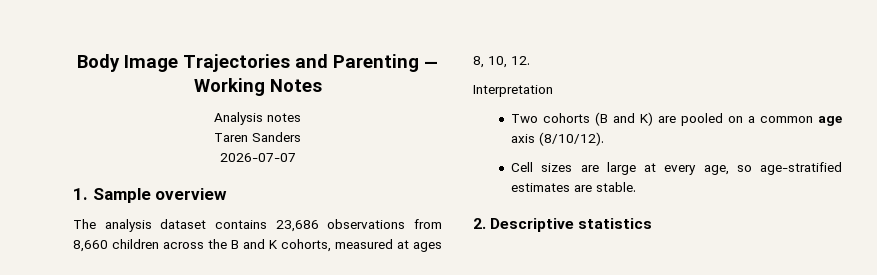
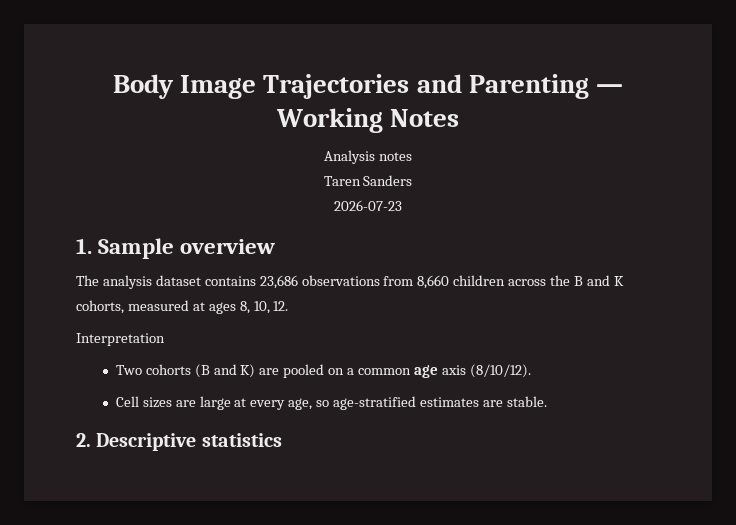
- 2026-07-07
+ 2026-07-23

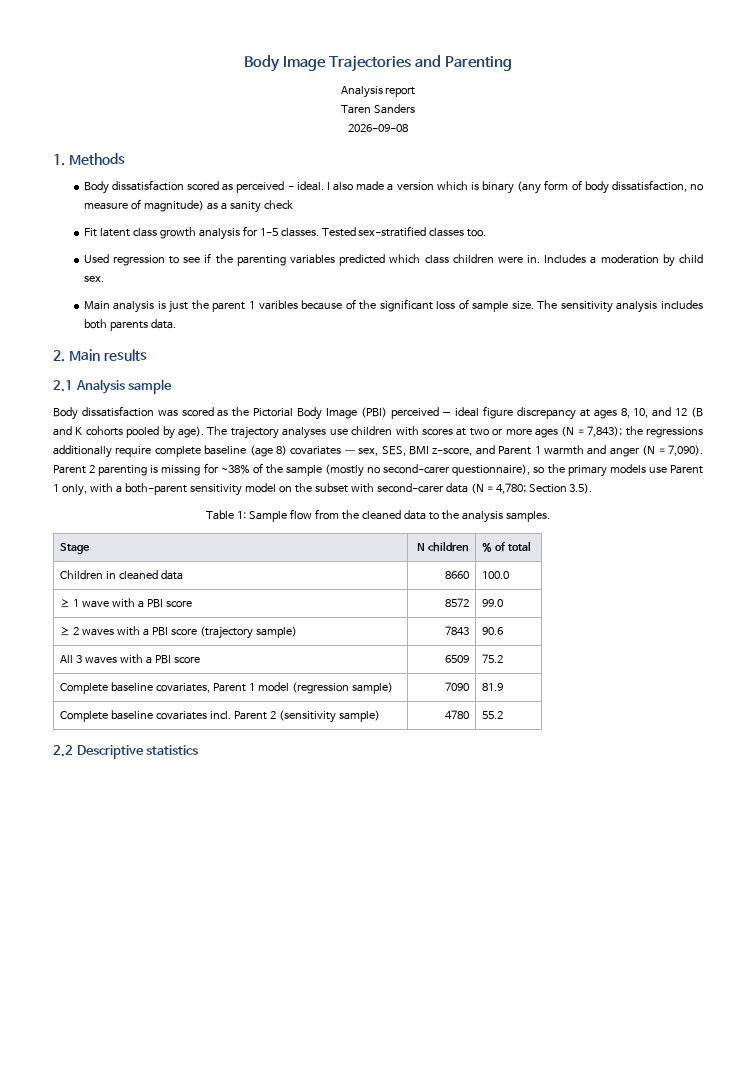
- Body Image Trajectories and Parenting — Working Notes
- Analysis notes
+ Body Image Trajectories and Parenting
+ Analysis report
- 2026-07-23
+ 2026-09-08
- 1. Sample overview
- The analysis dataset contains 23,686 observations from 8,660 children across the B and K cohorts, measured at ages 8, 10, 12.
- Interpretation
- Two cohorts (B and K) are pooled on a common age axis (8/10/12).
- Cell sizes are large at every age, so age-stratified estimates are stable.
- 2. Descriptive statistics
+ 1. Methods
+ Body dissatisfaction scored as perceived - ideal. I also made a version which is binary (any form of body dissatisfaction, no measure of magnitude) as a sanity check
+ Fit latent class growth analysis for 1-5 classes. Tested sex-stratified classes too.
+ Used regression to see if the parenting variables predicted which class children were in. Includes a moderation by child sex.
+ Main analysis is just the parent 1 varibles because of the significant loss of sample size. The sensitivity analysis includes both parents data.
+ 2. Main results
+ 2.1 Analysis sample
+ Body dissatisfaction was scored as the Pictorial Body Image (PBI) perceived − ideal figure discrepancy at ages 8, 10, and 12 (B and K cohorts pooled by age). The trajectory analyses use children with scores at two or more ages (N = 7,843); the regressions additionally require complete baseline (age 8) covariates — sex, SES, BMI z-score, and Parent 1 warmth and anger (N = 7,090). Parent 2 parenting is missing for ~38% of the sample (mostly no second-carer questionnaire), so the primary models use Parent 1 only, with a both-parent sensitivity model on the subset with second-carer data (N = 4,780; Section 3.5).
+ Table 1: Sample flow from the cleaned data to the analysis samples.
+ Stage | N children | % of total
+ Children in cleaned data | 8660 | 100.0
+ ≥ 1 wave with a PBI score | 8572 | 99.0
+ ≥ 2 waves with a PBI score (trajectory sample) | 7843 | 90.6
+ All 3 waves with a PBI score | 6509 | 75.2
+ Complete baseline covariates, Parent 1 model (regression sample) | 7090 | 81.9
+ Complete baseline covariates incl. Parent 2 (sensitivity sample) | 4780 | 55.2
+ 2.2 Descriptive statistics

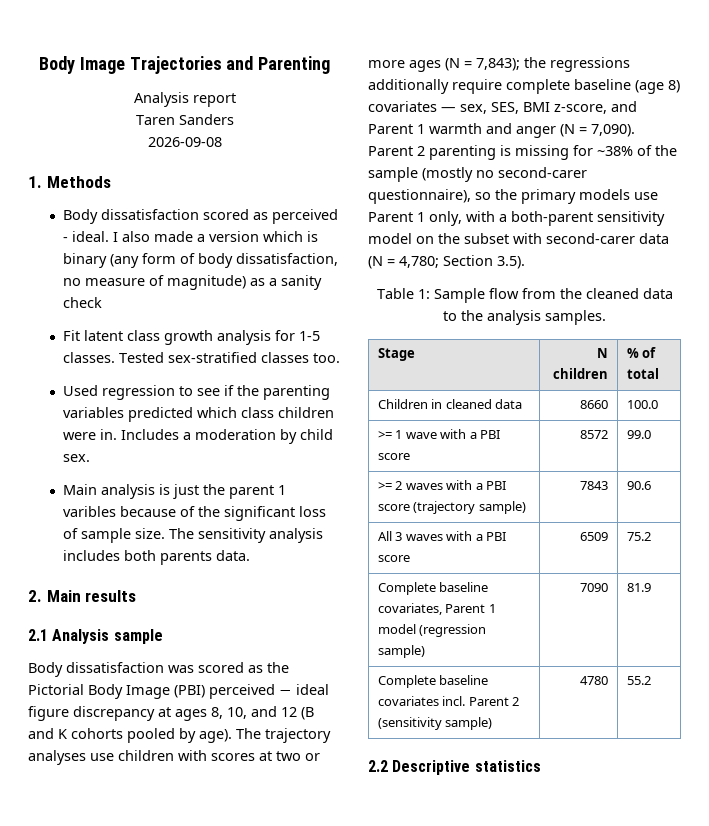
- ≥ 1 wave with a PBI score | 8572 | 99.0
+ >= 1 wave with a PBI score | 8572 | 99.0
- ≥ 2 waves with a PBI score (trajectory sample) | 7843 | 90.6
+ >= 2 waves with a PBI score (trajectory sample) | 7843 | 90.6

